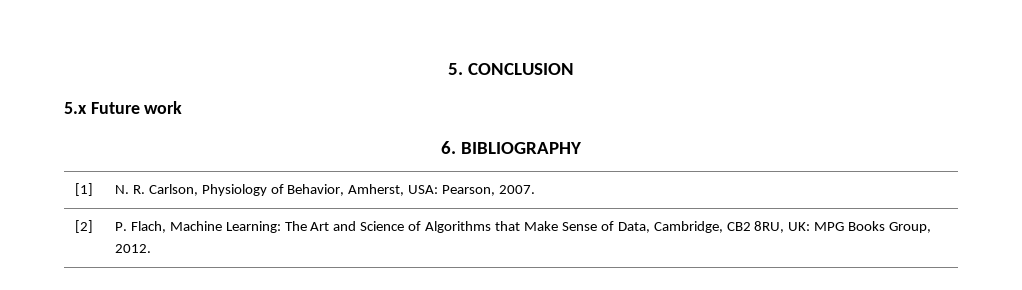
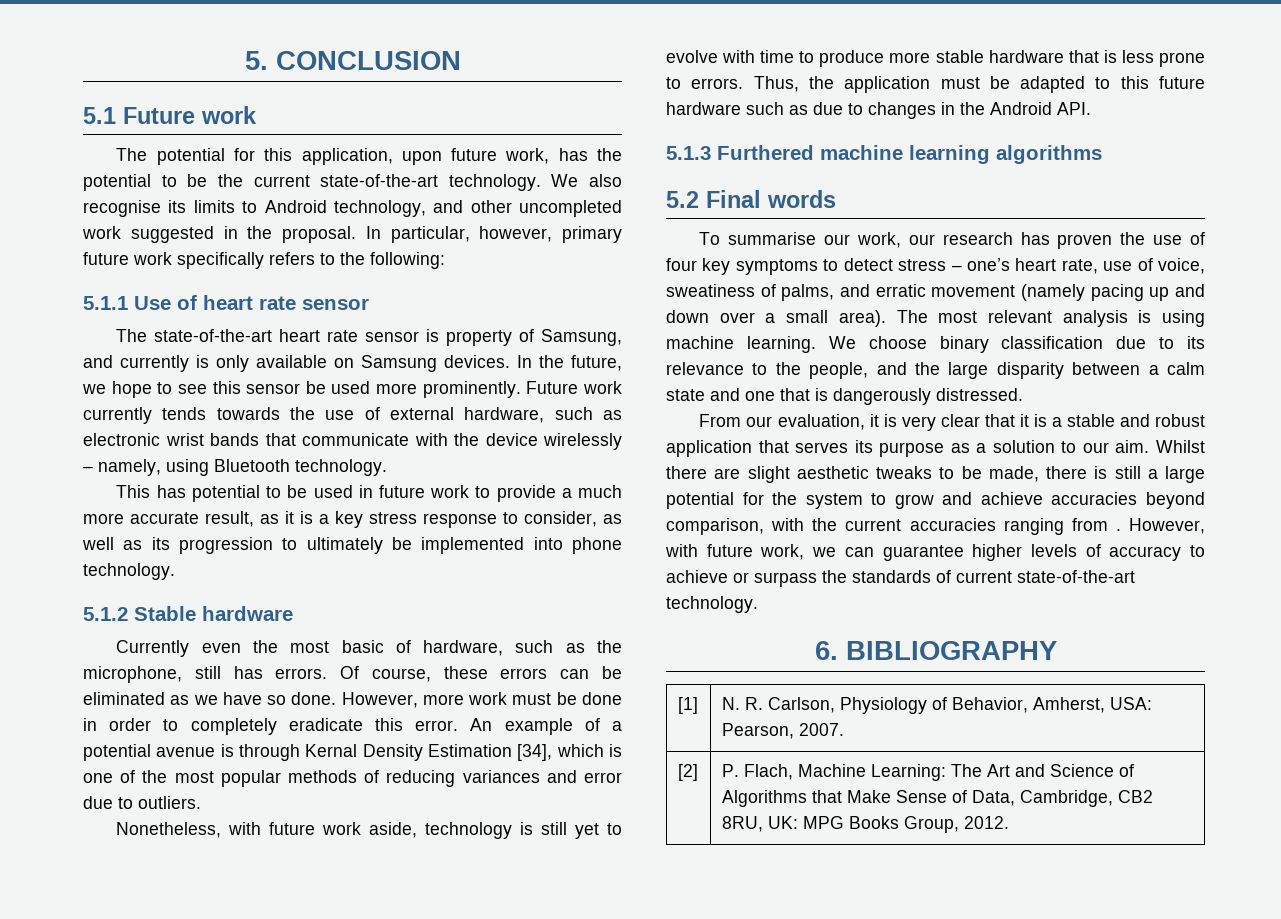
- 5.x Future work
+ 5.1 Future work
+ The potential for this application, upon future work, has the potential to be the current state-of-the-art technology. We also recognise its limits to Android technology, and other uncompleted work suggested in the proposal. In particular, however, primary future work specifically refers to the following:
+ 5.1.1 Use of heart rate sensor
+ The state-of-the-art heart rate sensor is property of Samsung, and currently is only available on Samsung devices. In the future, we hope to see this sensor be used more prominently. Future work currently tends towards the use of external hardware, such as electronic wrist bands that communicate with the device wirelessly – namely, using Bluetooth technology.
+ This has potential to be used in future work to provide a much more accurate result, as it is a key stress response to consider, as well as its progression to ultimately be implemented into phone technology.
+ 5.1.2 Stable hardware
+ Currently even the most basic of hardware, such as the microphone, still has errors. Of course, these errors can be eliminated as we have so done. However, more work must be done in order to completely eradicate this error. An example of a potential avenue is through Kernal Density Estimation [34], which is one of the most popular methods of reducing variances and error due to outliers.
+ Nonetheless, with future work aside, technology is still yet to evolve with time to produce more stable hardware that is less prone to errors. Thus, the application must be adapted to this future hardware such as due to changes in the Android API.
+ 5.1.3 Furthered machine learning algorithms
+ 5.2 Final words
+ To summarise our work, our research has proven the use of four key symptoms to detect stress – one’s heart rate, use of voice, sweatiness of palms, and erratic movement (namely pacing up and down over a small area). The most relevant analysis is using machine learning. We choose binary classification due to its relevance to the people, and the large disparity between a calm state and one that is dangerously distressed.
+ From our evaluation, it is very clear that it is a stable and robust application that serves its purpose as a solution to our aim. Whilst there are slight aesthetic tweaks to be made, there is still a large potential for the system to grow and achieve accuracies beyond comparison, with the current accuracies ranging from . However, with future work, we can guarantee higher levels of accuracy to achieve or surpass the standards of current state-of-the-art technology.

